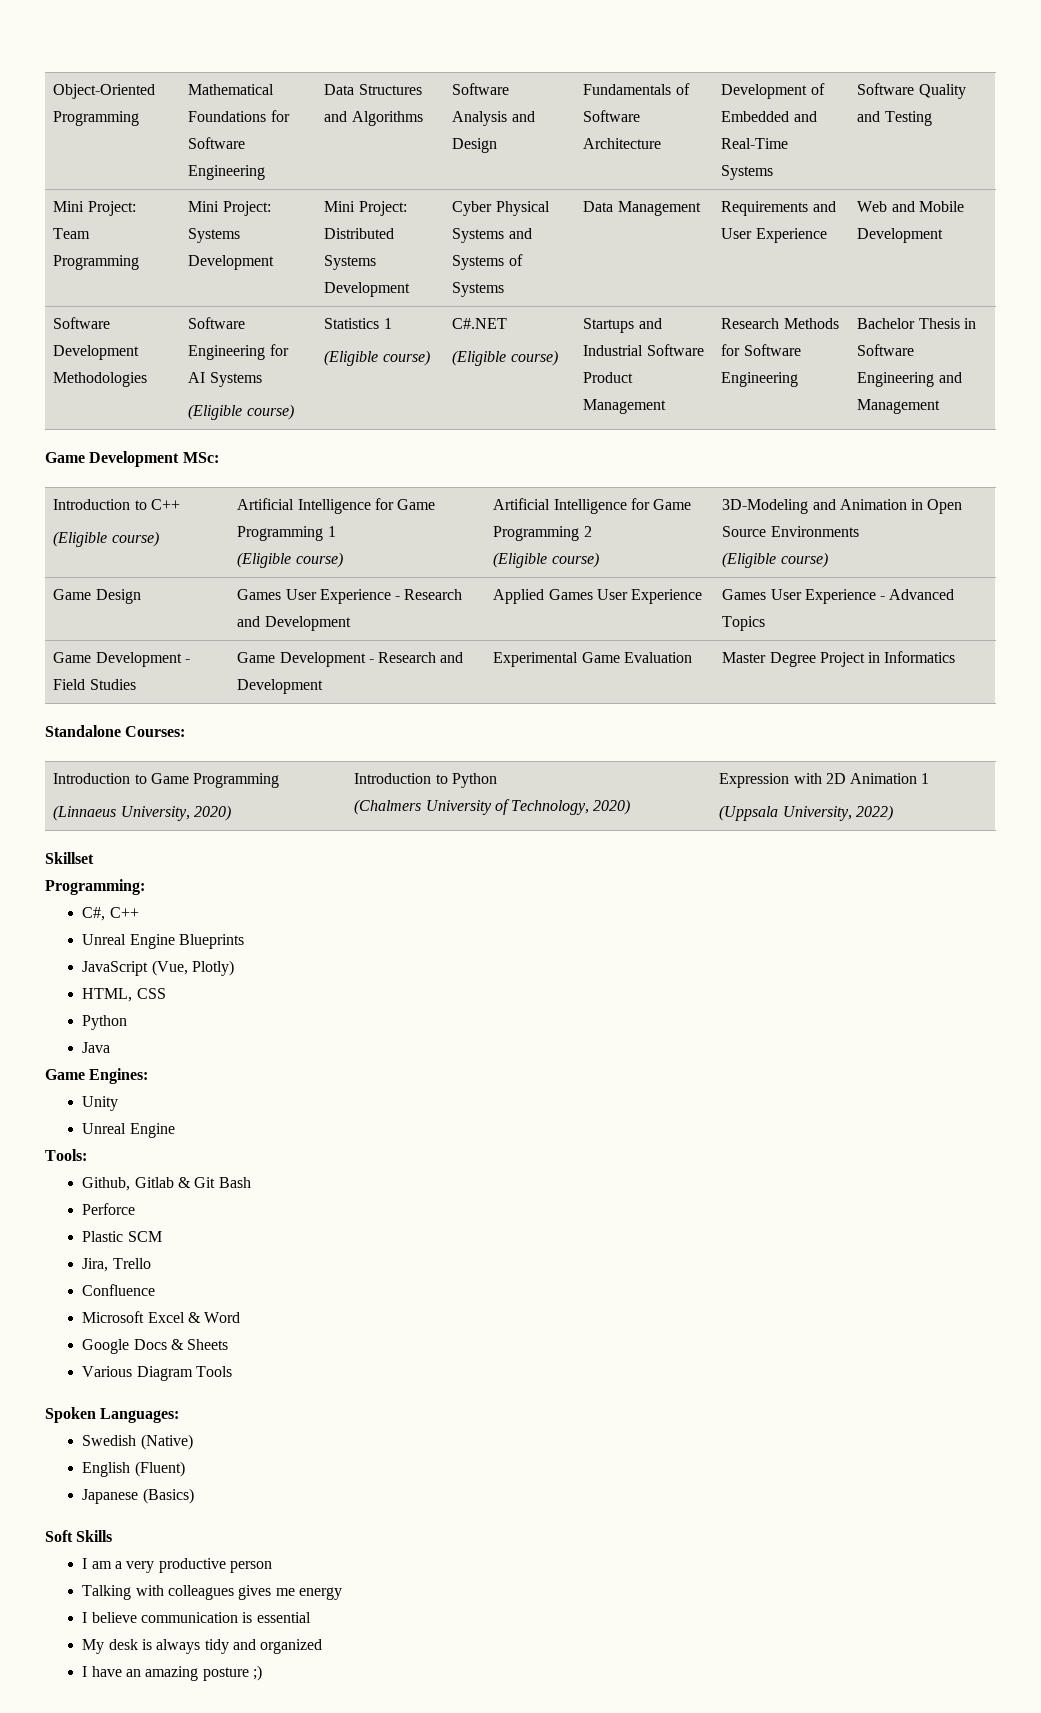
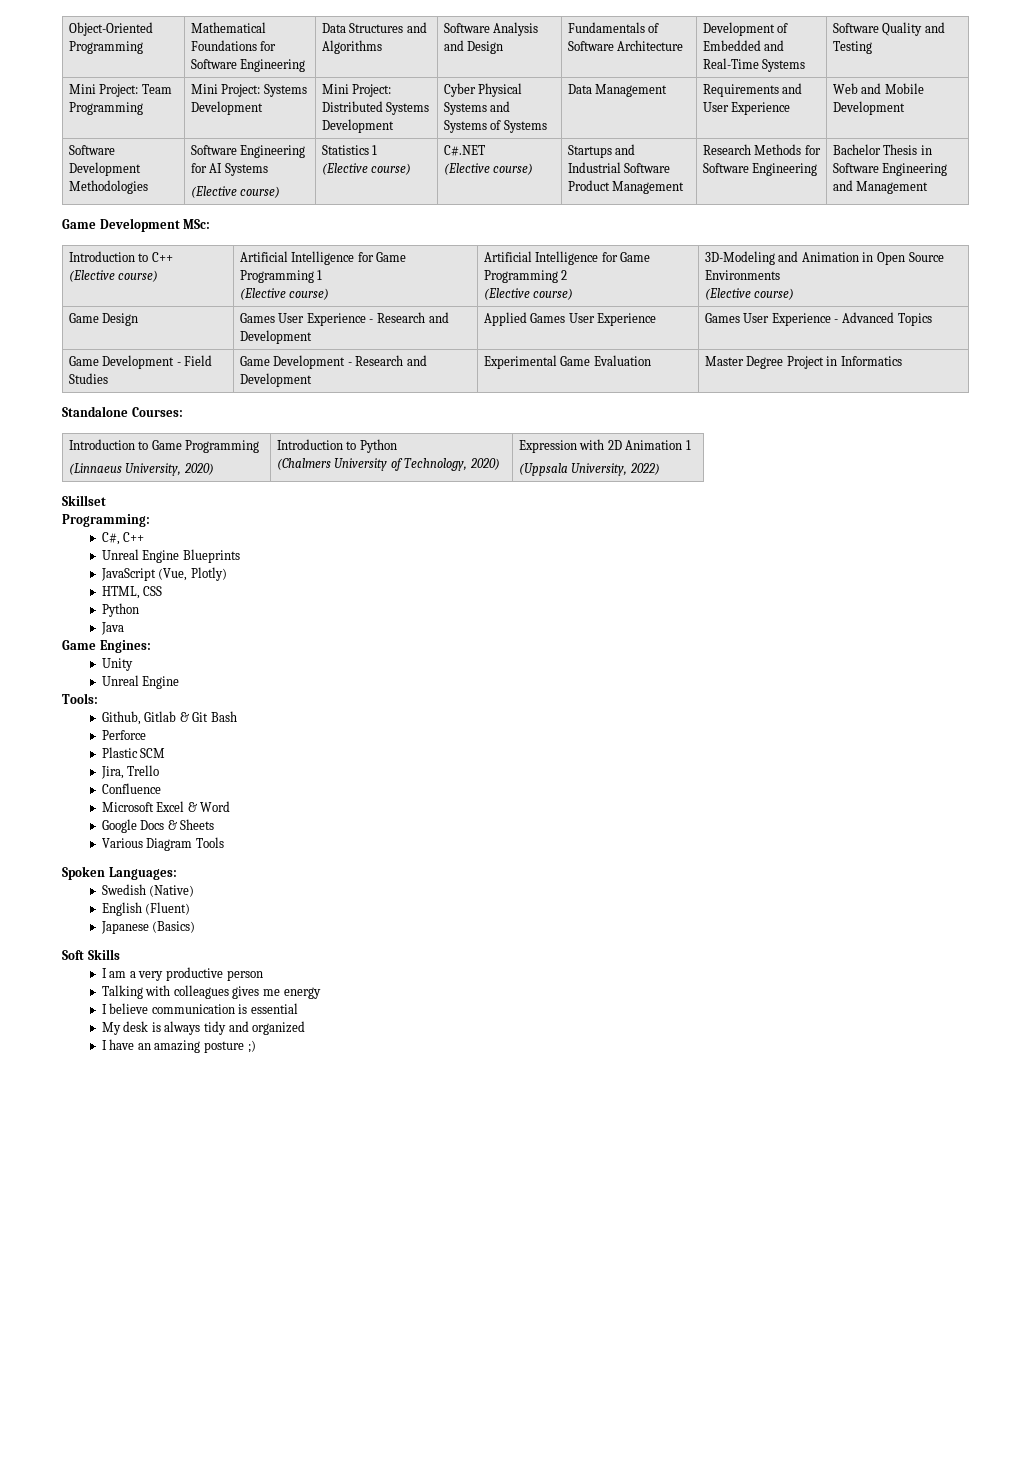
  Software Development Methodologies | Software Engineering for AI Systems
- (Eligible course) | Statistics 1
- (Eligible course) | C#.NET
- (Eligible course) | Startups and Industrial Software Product Management | Research Methods for Software Engineering | Bachelor Thesis in Software Engineering and Management
+ (Elective course) | Statistics 1
+ (Elective course) | C#.NET
+ (Elective course) | Startups and Industrial Software Product Management | Research Methods for Software Engineering | Bachelor Thesis in Software Engineering and Management
  Introduction to C++
- (Eligible course) | Artificial Intelligence for Game Programming 1
- (Eligible course) | Artificial Intelligence for Game Programming 2
- (Eligible course) | 3D-Modeling and Animation in Open Source Environments
- (Eligible course)
+ (Elective course) | Artificial Intelligence for Game Programming 1
+ (Elective course) | Artificial Intelligence for Game Programming 2
+ (Elective course) | 3D-Modeling and Animation in Open Source Environments
+ (Elective course)

